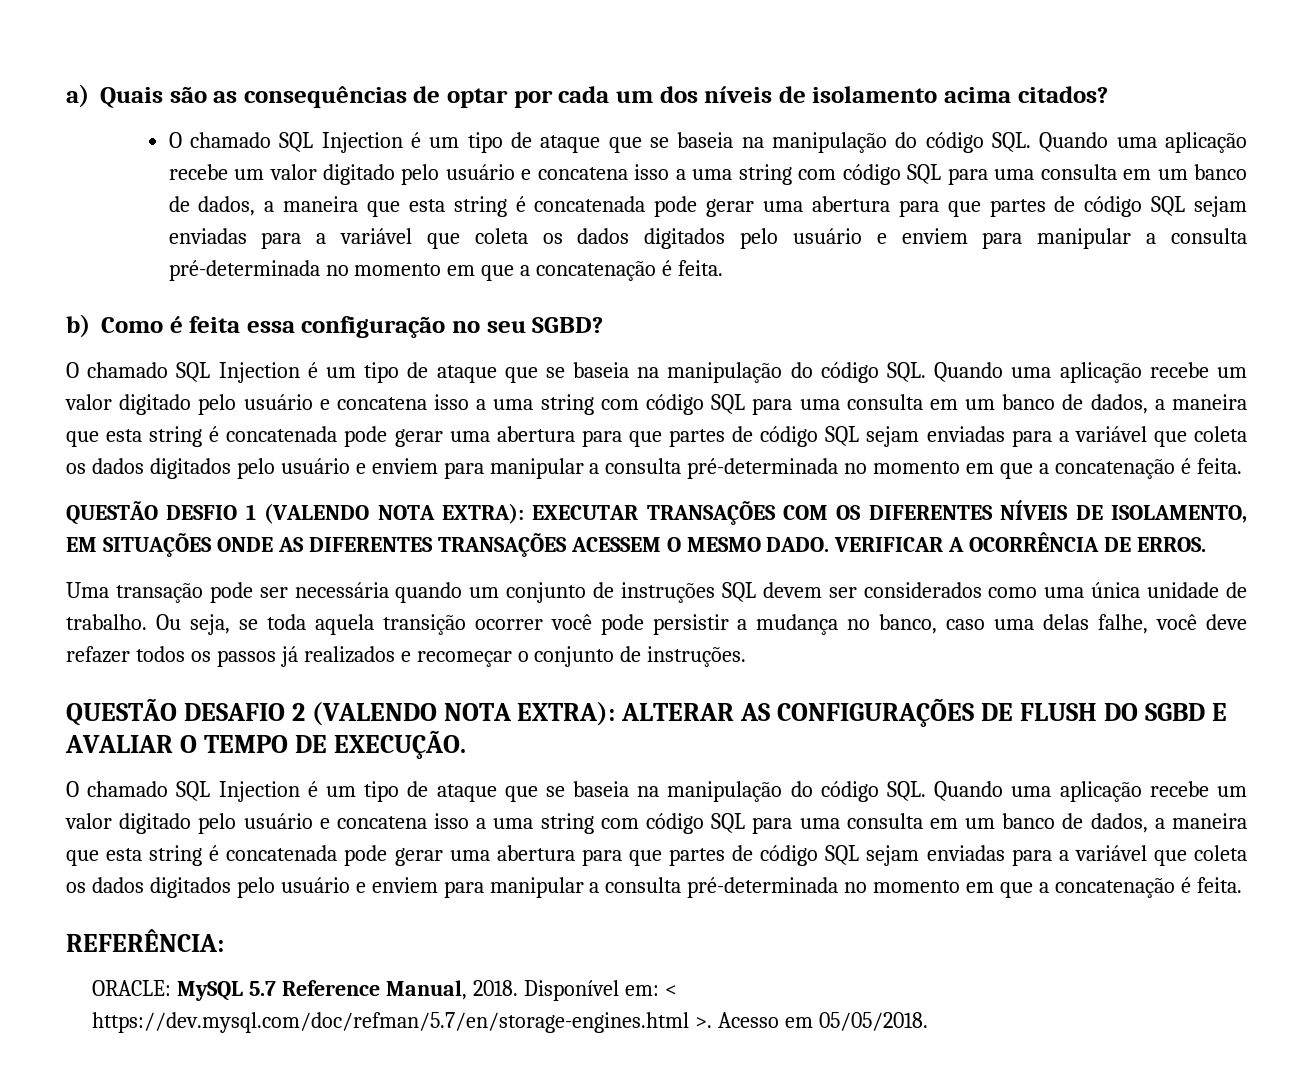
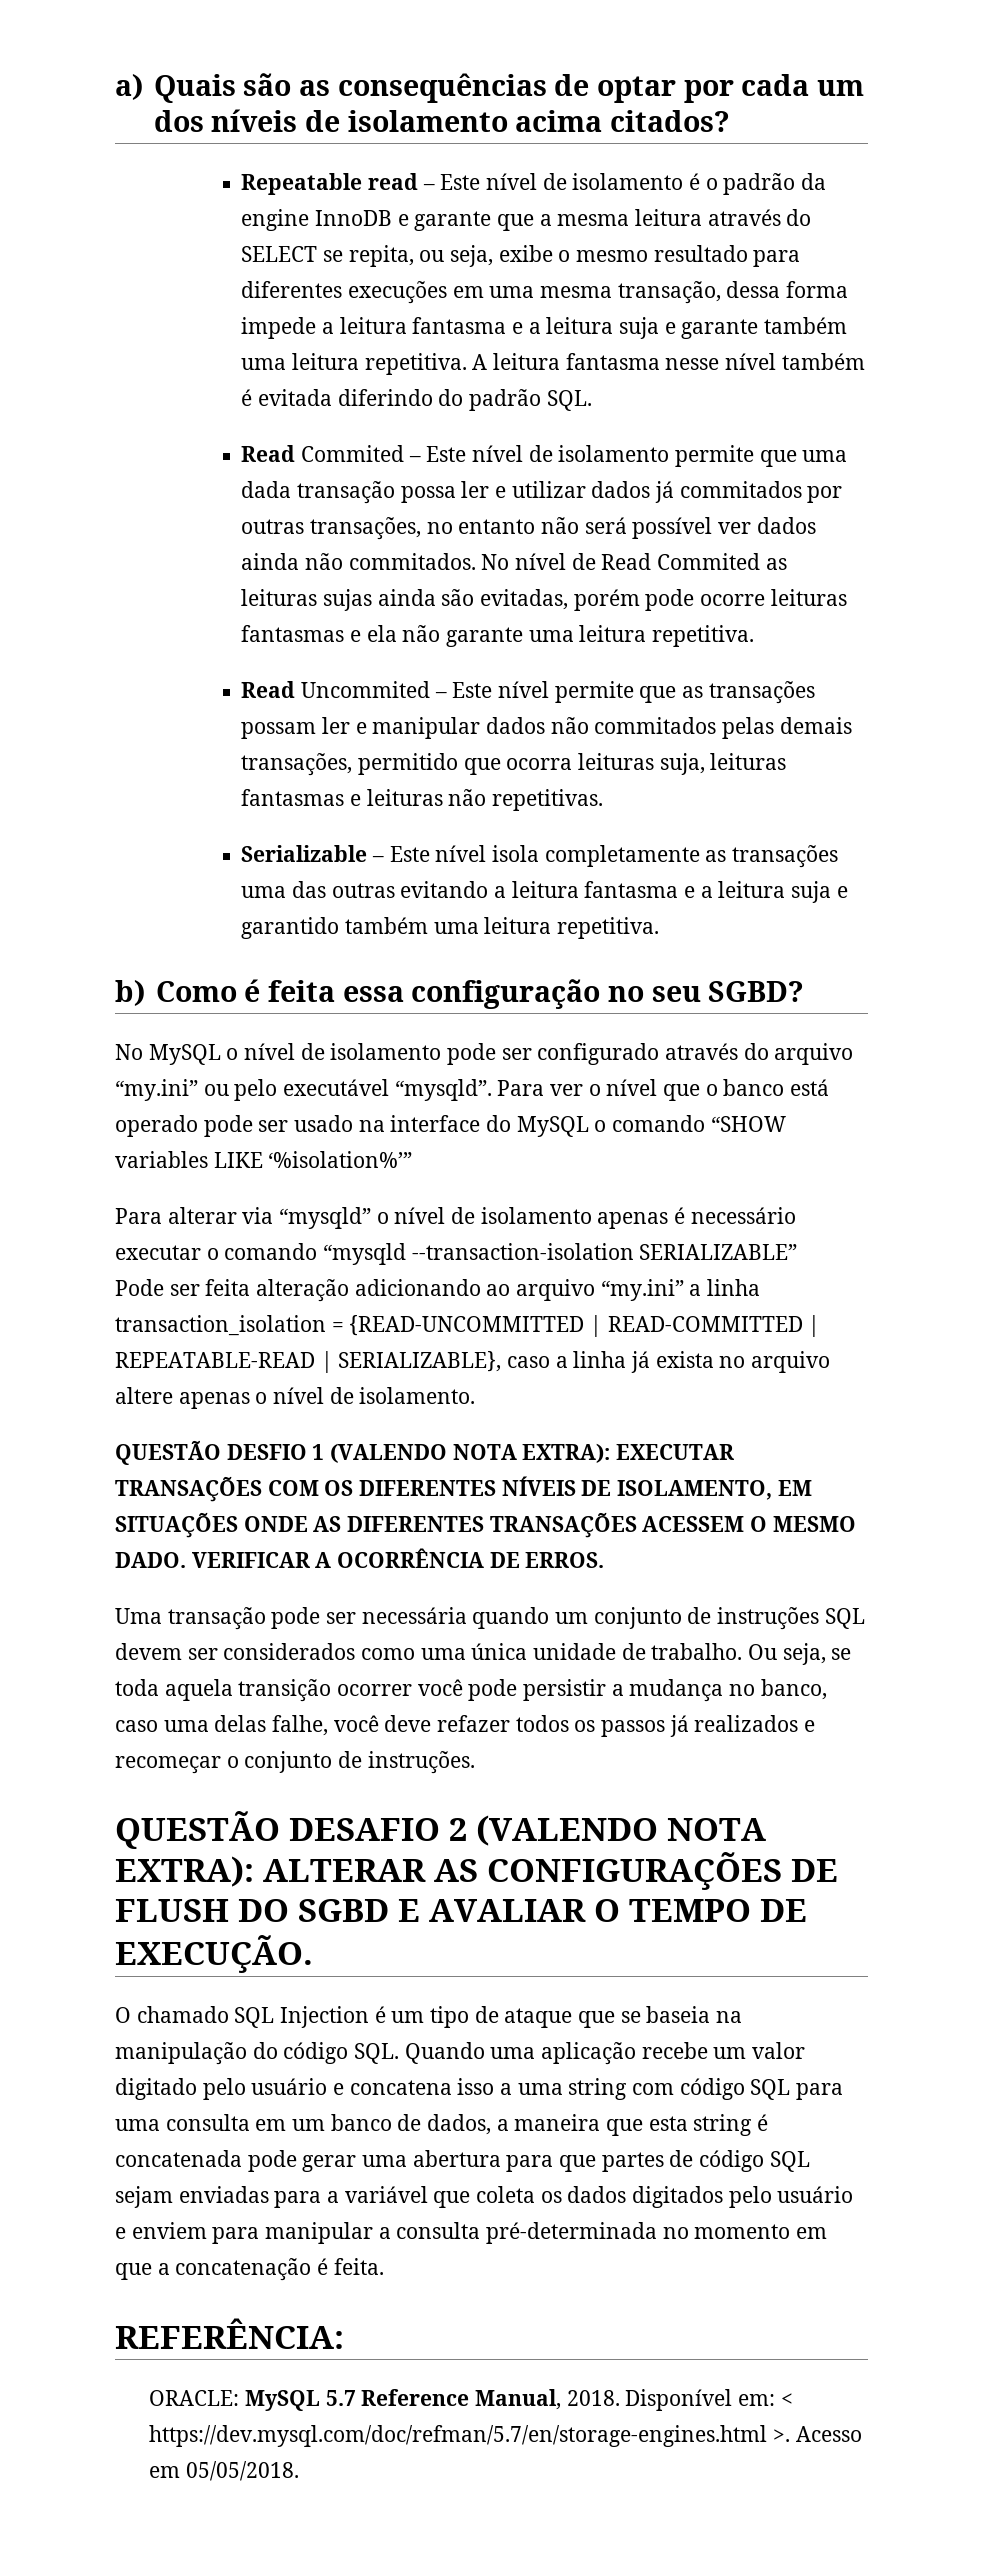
  a) Quais são as consequências de optar por cada um dos níveis de isolamento acima citados?
- O chamado SQL Injection é um tipo de ataque que se baseia na manipulação do código SQL. Quando uma aplicação recebe um valor digitado pelo usuário e concatena isso a uma string com código SQL para uma consulta em um banco de dados, a maneira que esta string é concatenada pode gerar uma abertura para que partes de código SQL sejam enviadas para a variável que coleta os dados digitados pelo usuário e enviem para manipular a consulta pré-determinada no momento em que a concatenação é feita.
+ Repeatable read – Este nível de isolamento é o padrão da engine InnoDB e garante que a mesma leitura através do SELECT se repita, ou seja, exibe o mesmo resultado para diferentes execuções em uma mesma transação, dessa forma impede a leitura fantasma e a leitura suja e garante também uma leitura repetitiva. A leitura fantasma nesse nível também é evitada diferindo do padrão SQL.
+ Read Commited – Este nível de isolamento permite que uma dada transação possa ler e utilizar dados já commitados por outras transações, no entanto não será possível ver dados ainda não commitados. No nível de Read Commited as leituras sujas ainda são evitadas, porém pode ocorre leituras fantasmas e ela não garante uma leitura repetitiva.
+ Read Uncommited – Este nível permite que as transações possam ler e manipular dados não commitados pelas demais transações, permitido que ocorra leituras suja, leituras fantasmas e leituras não repetitivas.
+ Serializable – Este nível isola completamente as transações uma das outras evitando a leitura fantasma e a leitura suja e garantido também uma leitura repetitiva.
  b) Como é feita essa configuração no seu SGBD?
- O chamado SQL Injection é um tipo de ataque que se baseia na manipulação do código SQL. Quando uma aplicação recebe um valor digitado pelo usuário e concatena isso a uma string com código SQL para uma consulta em um banco de dados, a maneira que esta string é concatenada pode gerar uma abertura para que partes de código SQL sejam enviadas para a variável que coleta os dados digitados pelo usuário e enviem para manipular a consulta pré-determinada no momento em que a concatenação é feita.
+ No MySQL o nível de isolamento pode ser configurado através do arquivo “my.ini” ou pelo executável “mysqld”. Para ver o nível que o banco está operado pode ser usado na interface do MySQL o comando “SHOW variables LIKE ‘%isolation%’”
+ Para alterar via “mysqld” o nível de isolamento apenas é necessário executar o comando “mysqld --transaction-isolation SERIALIZABLE”
+ Pode ser feita alteração adicionando ao arquivo “my.ini” a linha transaction_isolation = {READ-UNCOMMITTED | READ-COMMITTED | REPEATABLE-READ | SERIALIZABLE}, caso a linha já exista no arquivo altere apenas o nível de isolamento.

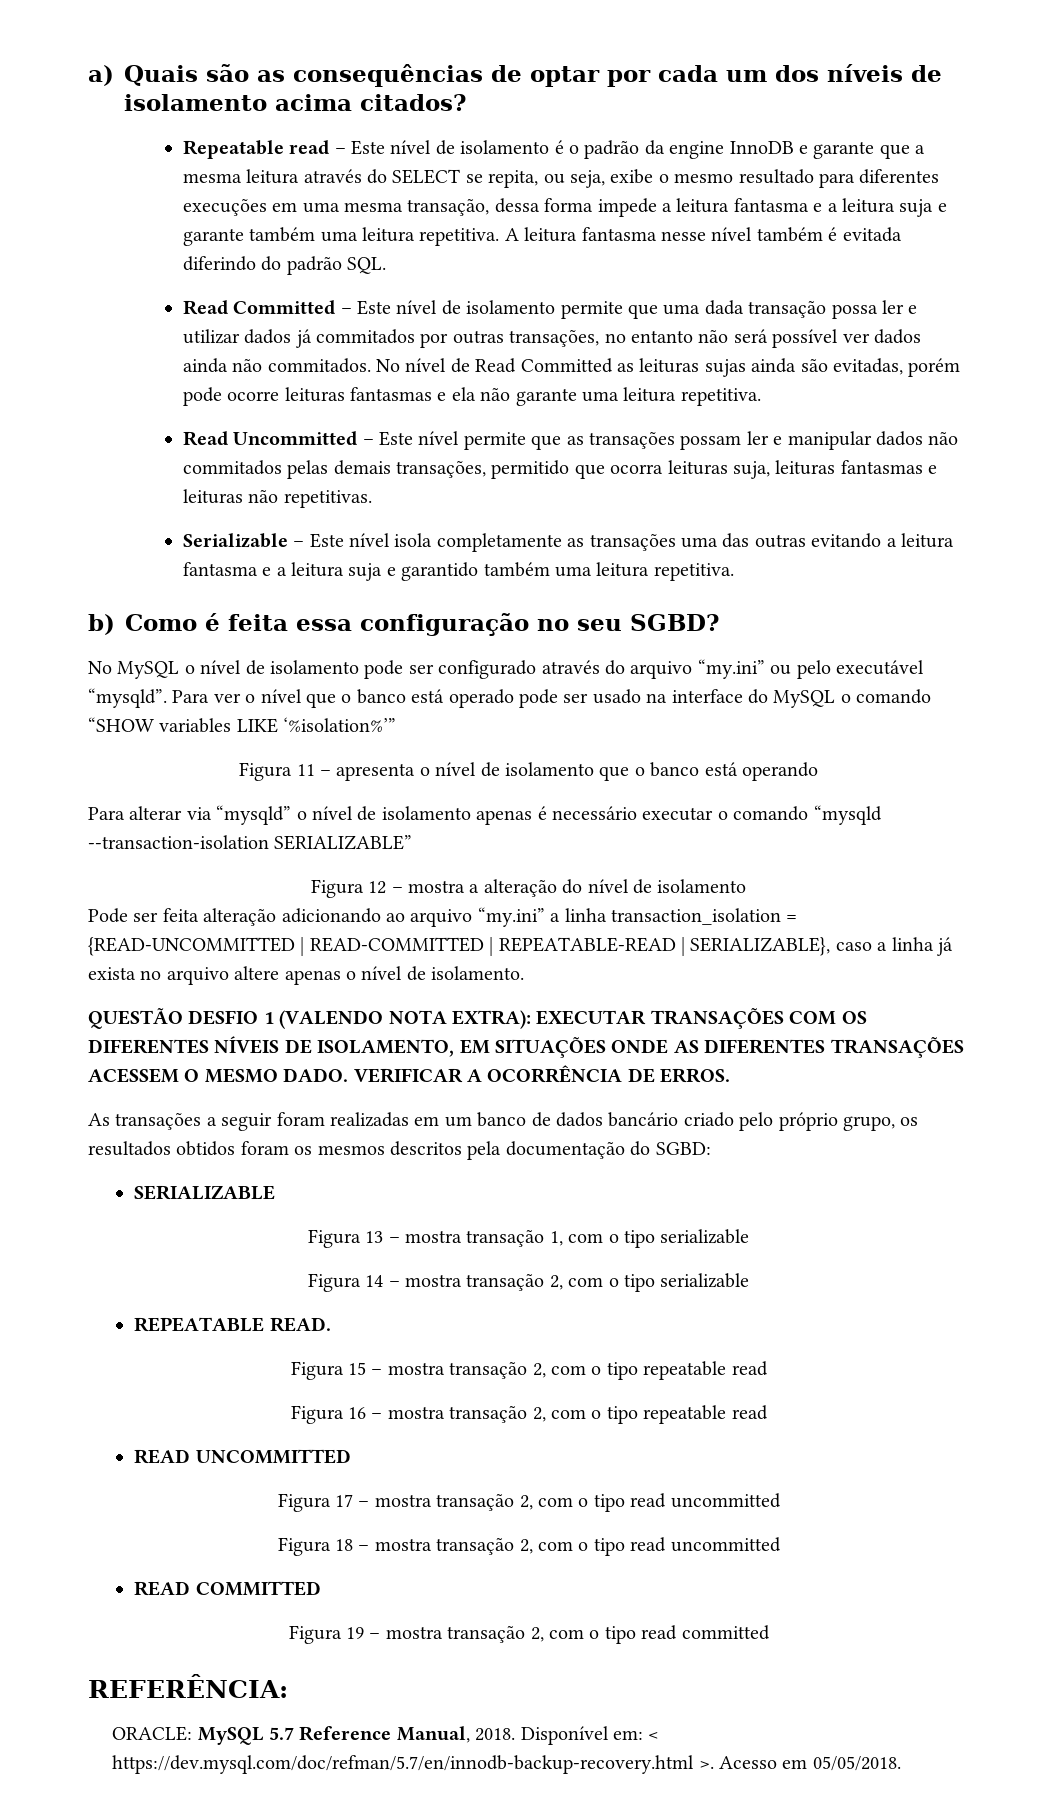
- Read Commited – Este nível de isolamento permite que uma dada transação possa ler e utilizar dados já commitados por outras transações, no entanto não será possível ver dados ainda não commitados.
+ Read Committed – Este nível de isolamento permite que uma dada transação possa ler e utilizar dados já commitados por outras transações, no entanto não será possível ver dados ainda não commitados.
- No nível de Read Commited as leituras sujas ainda são evitadas, porém pode ocorre leituras fantasmas e ela não garante uma leitura repetitiva.
+ No nível de Read Committed as leituras sujas ainda são evitadas, porém pode ocorre leituras fantasmas e ela não garante uma leitura repetitiva.
- Read Uncommited – Este nível permite que as transações possam ler e manipular dados não commitados pelas demais transações, permitido que ocorra leituras suja, leituras fantasmas e leituras não repetitivas.
+ Read Uncommitted – Este nível permite que as transações possam ler e manipular dados não commitados pelas demais transações, permitido que ocorra leituras suja, leituras fantasmas e leituras não repetitivas.
+ Figura 11 – apresenta o nível de isolamento que o banco está operando
+ Figura 12 – mostra a alteração do nível de isolamento
- Uma transação pode ser necessária quando um conjunto de instruções SQL devem ser considerados como uma única unidade de trabalho. Ou seja, se toda aquela transição ocorrer você pode persistir a mudança no banco, caso uma delas falhe, você deve refazer todos os passos já realizados e recomeçar o conjunto de instruções.
- QUESTÃO DESAFIO 2 (VALENDO NOTA EXTRA): ALTERAR AS CONFIGURAÇÕES DE FLUSH DO SGBD E AVALIAR O TEMPO DE EXECUÇÃO.
- O chamado SQL Injection é um tipo de ataque que se baseia na manipulação do código SQL. Quando uma aplicação recebe um valor digitado pelo usuário e concatena isso a uma string com código SQL para uma consulta em um banco de dados, a maneira que esta string é concatenada pode gerar uma abertura para que partes de código SQL sejam enviadas para a variável que coleta os dados digitados pelo usuário e enviem para manipular a consulta pré-determinada no momento em que a concatenação é feita.
+ As transações a seguir foram realizadas em um banco de dados bancário criado pelo próprio grupo, os resultados obtidos foram os mesmos descritos pela documentação do SGBD:
+ SERIALIZABLE
+ Figura 13 – mostra transação 1, com o tipo serializable
+ Figura 14 – mostra transação 2, com o tipo serializable
+ REPEATABLE READ.
+ Figura 15 – mostra transação 2, com o tipo repeatable read
+ Figura 16 – mostra transação 2, com o tipo repeatable read
+ READ UNCOMMITTED
+ Figura 17 – mostra transação 2, com o tipo read uncommitted
+ Figura 18 – mostra transação 2, com o tipo read uncommitted
+ READ COMMITTED
+ Figura 19 – mostra transação 2, com o tipo read committed
- Disponível em: < https://dev.mysql.com/doc/refman/5.7/en/storage-engines.html >.
+ Disponível em: < https://dev.mysql.com/doc/refman/5.7/en/innodb-backup-recovery.html >.

